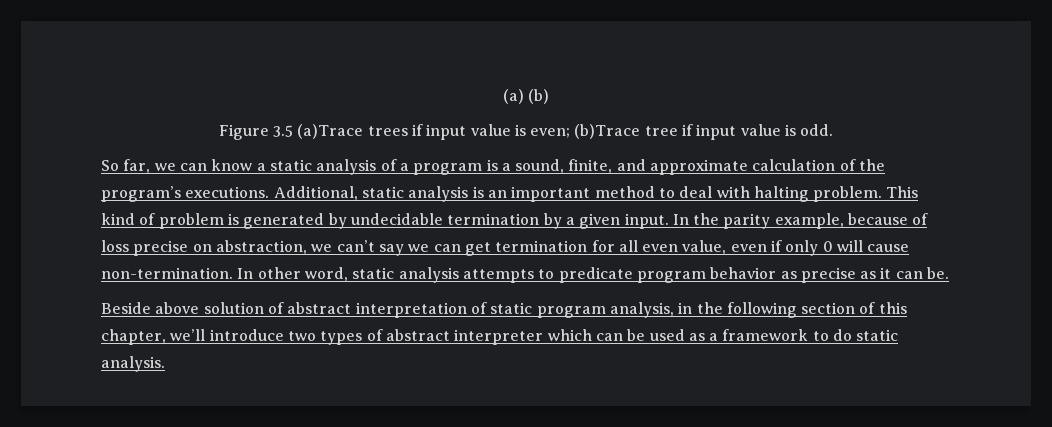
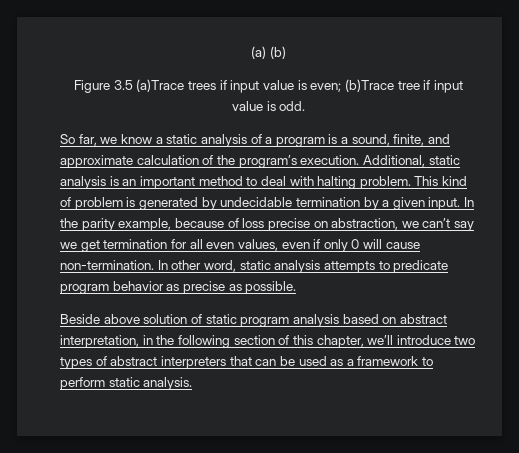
- So far, we can know a static analysis of a program is a sound, finite, and approximate calculation of the program’s executions.
+ So far, we know a static analysis of a program is a sound, finite, and approximate calculation of the program’s execution.
- In the parity example, because of loss precise on abstraction, we can’t say we can get termination for all even value, even if only 0 will cause non-termination.
+ In the parity example, because of loss precise on abstraction, we can’t say we get termination for all even values, even if only 0 will cause non-termination.
- In other word, static analysis attempts to predicate program behavior as precise as it can be.
+ In other word, static analysis attempts to predicate program behavior as precise as possible.
- Beside above solution of abstract interpretation of static program analysis, in the following section of this chapter, we’ll introduce two types of abstract interpreter which can be used as a framework to do static analysis.
+ Beside above solution of static program analysis based on abstract interpretation, in the following section of this chapter, we’ll introduce two types of abstract interpreters that can be used as a framework to perform static analysis.

